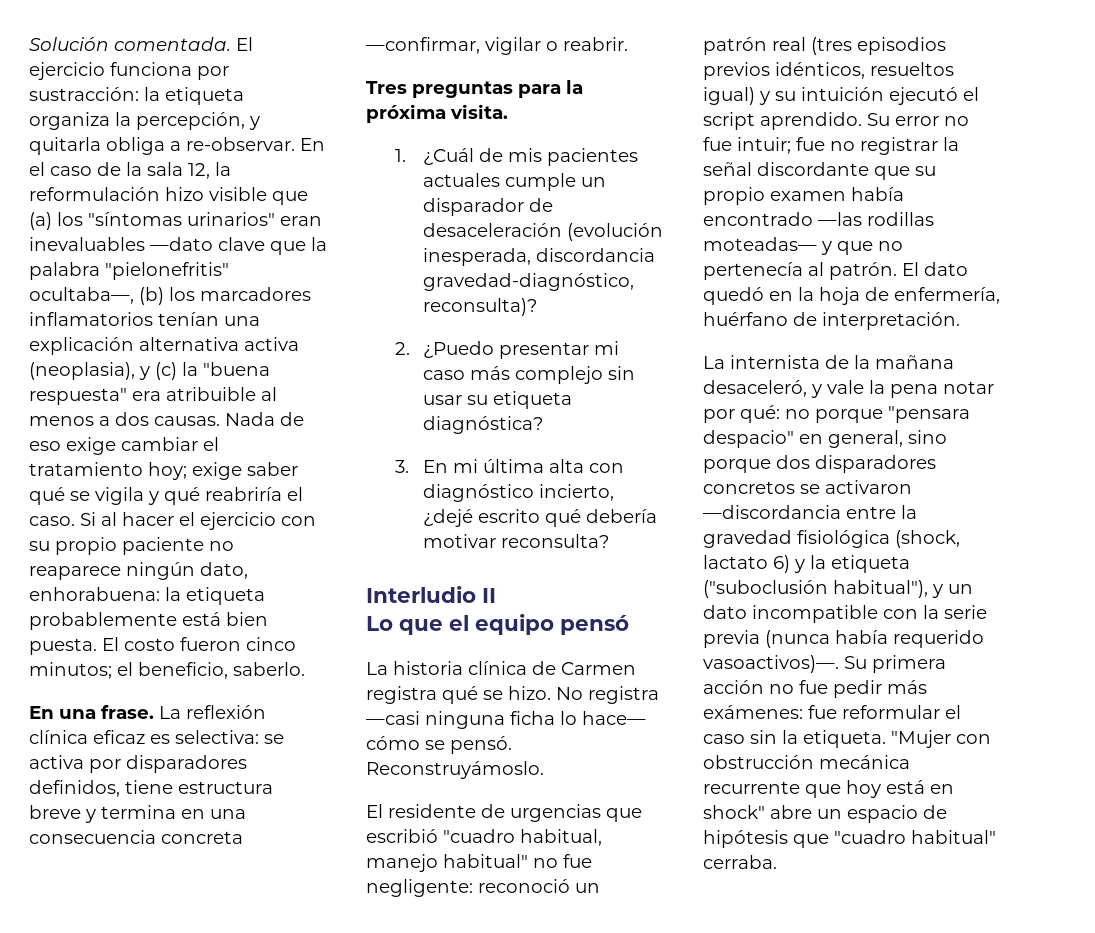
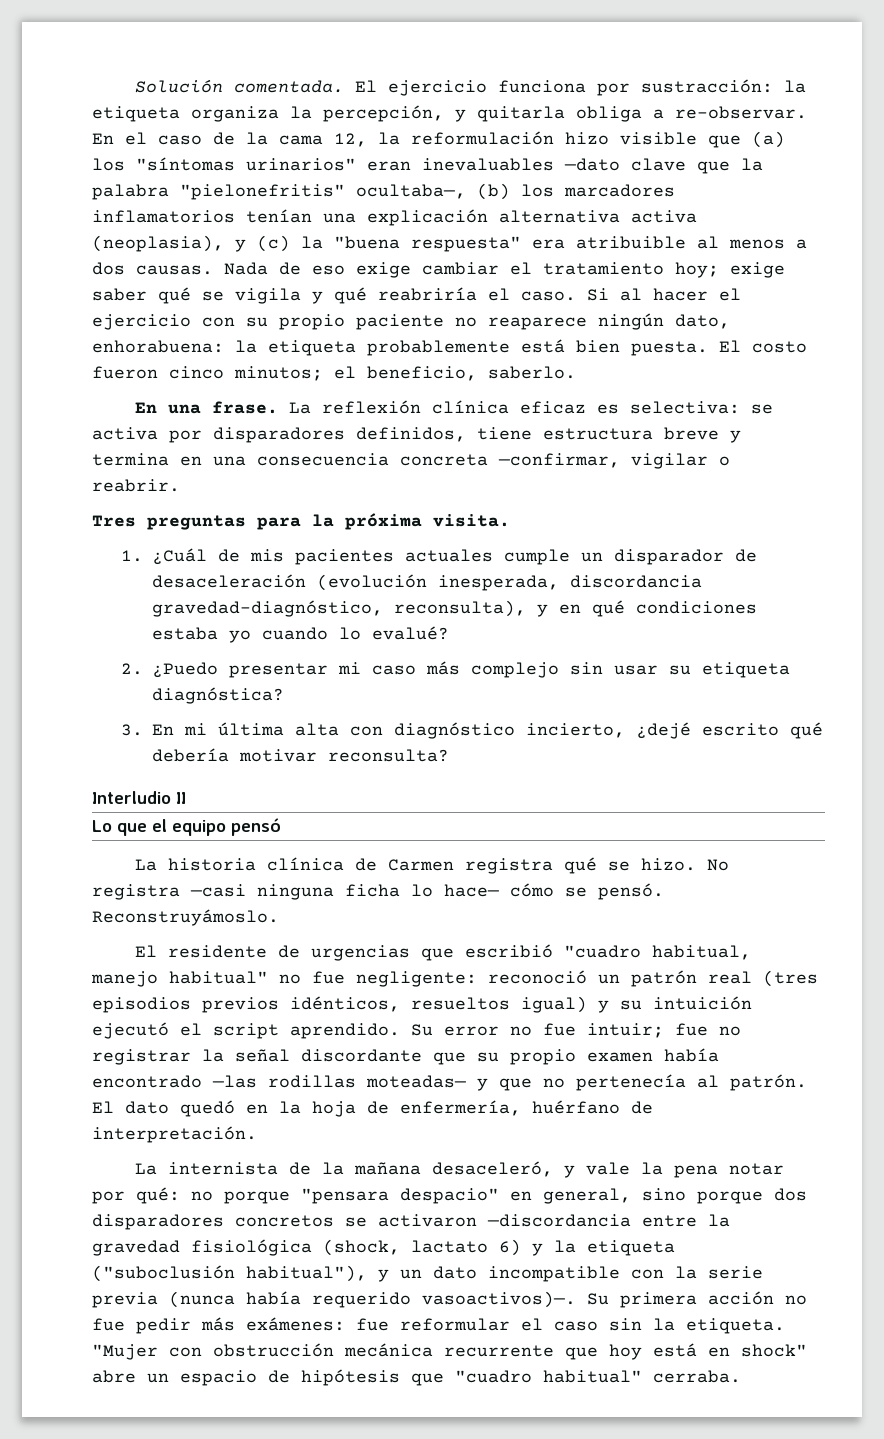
- En el caso de la sala 12, la reformulación hizo visible que (a) los "síntomas urinarios" eran inevaluables —dato clave que la palabra "pielonefritis" ocultaba—, (b) los marcadores inflamatorios tenían una explicación alternativa activa (neoplasia), y (c) la "buena respuesta" era atribuible al menos a dos causas.
+ En el caso de la cama 12, la reformulación hizo visible que (a) los "síntomas urinarios" eran inevaluables —dato clave que la palabra "pielonefritis" ocultaba—, (b) los marcadores inflamatorios tenían una explicación alternativa activa (neoplasia), y (c) la "buena respuesta" era atribuible al menos a dos causas.
- 1. ¿Cuál de mis pacientes actuales cumple un disparador de desaceleración (evolución inesperada, discordancia gravedad-diagnóstico, reconsulta)?
+ 1. ¿Cuál de mis pacientes actuales cumple un disparador de desaceleración (evolución inesperada, discordancia gravedad-diagnóstico, reconsulta), y en qué condiciones estaba yo cuando lo evalué?

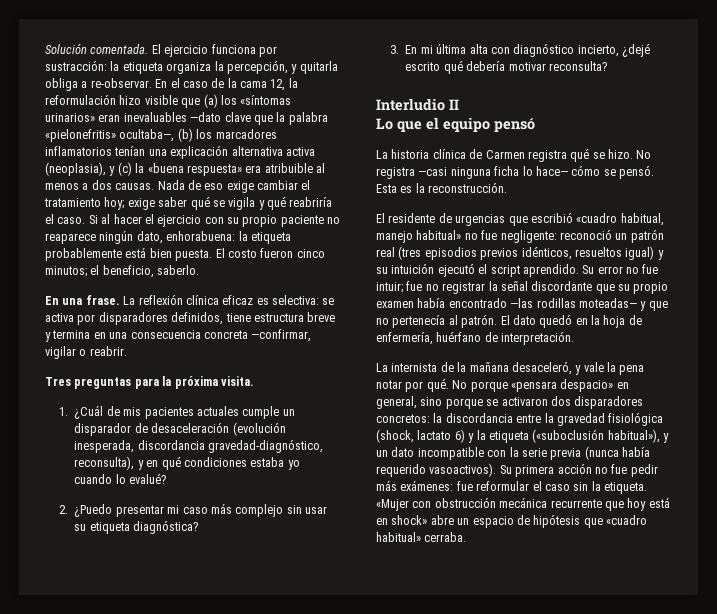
- En el caso de la cama 12, la reformulación hizo visible que (a) los "síntomas urinarios" eran inevaluables —dato clave que la palabra "pielonefritis" ocultaba—, (b) los marcadores inflamatorios tenían una explicación alternativa activa (neoplasia), y (c) la "buena respuesta" era atribuible al menos a dos causas.
+ En el caso de la cama 12, la reformulación hizo visible que (a) los «síntomas urinarios» eran inevaluables —dato clave que la palabra «pielonefritis» ocultaba—, (b) los marcadores inflamatorios tenían una explicación alternativa activa (neoplasia), y (c) la «buena respuesta» era atribuible al menos a dos causas.
- Reconstruyámoslo.
+ Esta es la reconstrucción.
- El residente de urgencias que escribió "cuadro habitual, manejo habitual" no fue negligente: reconoció un patrón real (tres episodios previos idénticos, resueltos igual) y su intuición ejecutó el script aprendido.
+ El residente de urgencias que escribió «cuadro habitual, manejo habitual» no fue negligente: reconoció un patrón real (tres episodios previos idénticos, resueltos igual) y su intuición ejecutó el script aprendido.
- La internista de la mañana desaceleró, y vale la pena notar por qué: no porque "pensara despacio" en general, sino porque dos disparadores concretos se activaron —discordancia entre la gravedad fisiológica (shock, lactato 6) y la etiqueta ("suboclusión habitual"), y un dato incompatible con la serie previa (nunca había requerido vasoactivos)—.
+ La internista de la mañana desaceleró, y vale la pena notar por qué. No porque «pensara despacio» en general, sino porque se activaron dos disparadores concretos: la discordancia entre la gravedad fisiológica (shock, lactato 6) y la etiqueta («suboclusión habitual»), y un dato incompatible con la serie previa (nunca había requerido vasoactivos).
- "Mujer con obstrucción mecánica recurrente que hoy está en shock" abre un espacio de hipótesis que "cuadro habitual" cerraba.
+ «Mujer con obstrucción mecánica recurrente que hoy está en shock» abre un espacio de hipótesis que «cuadro habitual» cerraba.

